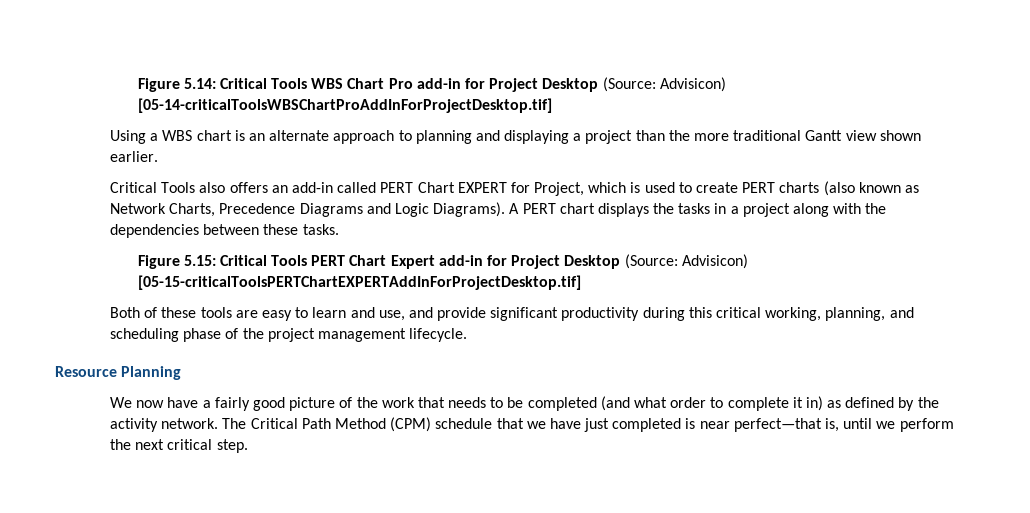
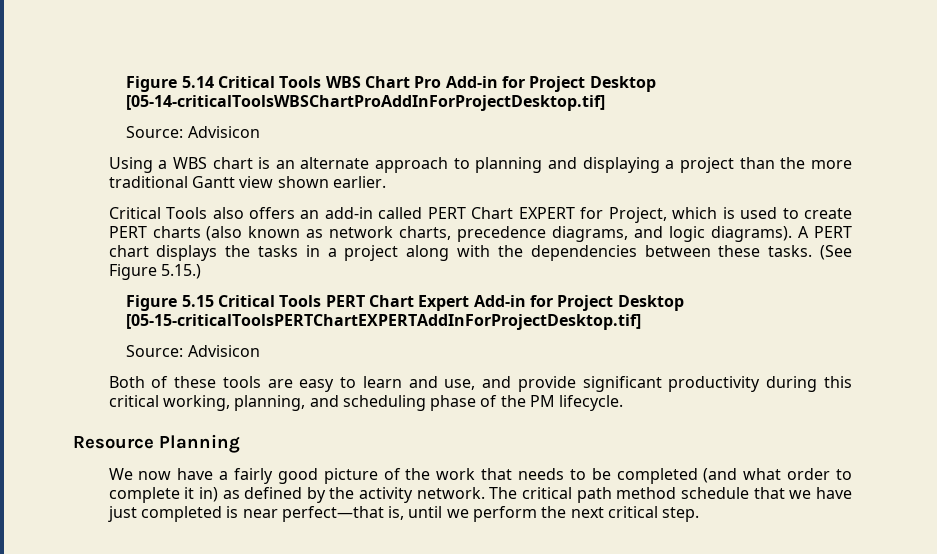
- Figure 5.14: Critical Tools WBS Chart Pro add-in for Project Desktop (Source: Advisicon) [05-14-criticalToolsWBSChartProAddInForProjectDesktop.tif]
+ Figure 5.14 Critical Tools WBS Chart Pro Add-in for Project Desktop [05-14-criticalToolsWBSChartProAddInForProjectDesktop.tif]
+ Source: Advisicon
- Critical Tools also offers an add-in called PERT Chart EXPERT for Project, which is used to create PERT charts (also known as Network Charts, Precedence Diagrams and Logic Diagrams).
+ Critical Tools also offers an add-in called PERT Chart EXPERT for Project, which is used to create PERT charts (also known as network charts, precedence diagrams, and logic diagrams).
- A PERT chart displays the tasks in a project along with the dependencies between these tasks.
- Figure 5.15: Critical Tools PERT Chart Expert add-in for Project Desktop (Source: Advisicon) [05-15-criticalToolsPERTChartEXPERTAddInForProjectDesktop.tif]
+ A PERT chart displays the tasks in a project along with the dependencies between these tasks. (See Figure 5.15.)
+ Figure 5.15 Critical Tools PERT Chart Expert Add-in for Project Desktop [05-15-criticalToolsPERTChartEXPERTAddInForProjectDesktop.tif]
+ Source: Advisicon
- Both of these tools are easy to learn and use, and provide significant productivity during this critical working, planning, and scheduling phase of the project management lifecycle.
+ Both of these tools are easy to learn and use, and provide significant productivity during this critical working, planning, and scheduling phase of the PM lifecycle.
- The Critical Path Method (CPM) schedule that we have just completed is near perfect—that is, until we perform the next critical step.
+ The critical path method schedule that we have just completed is near perfect—that is, until we perform the next critical step.

